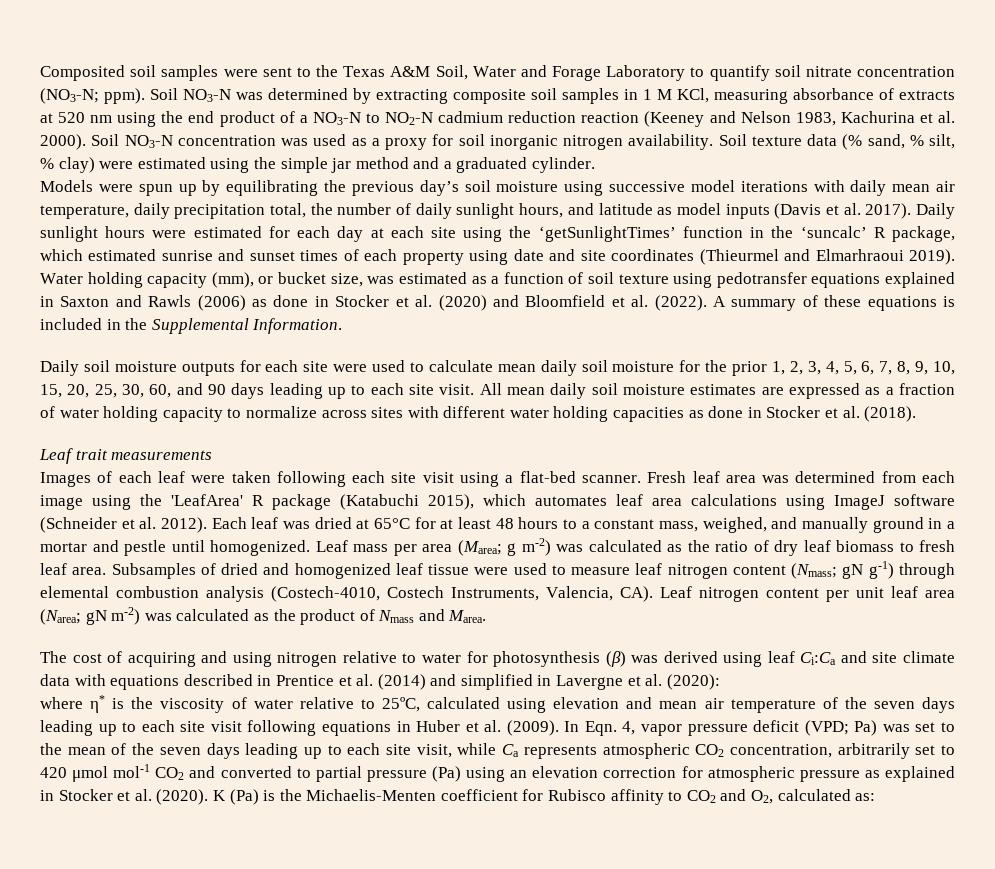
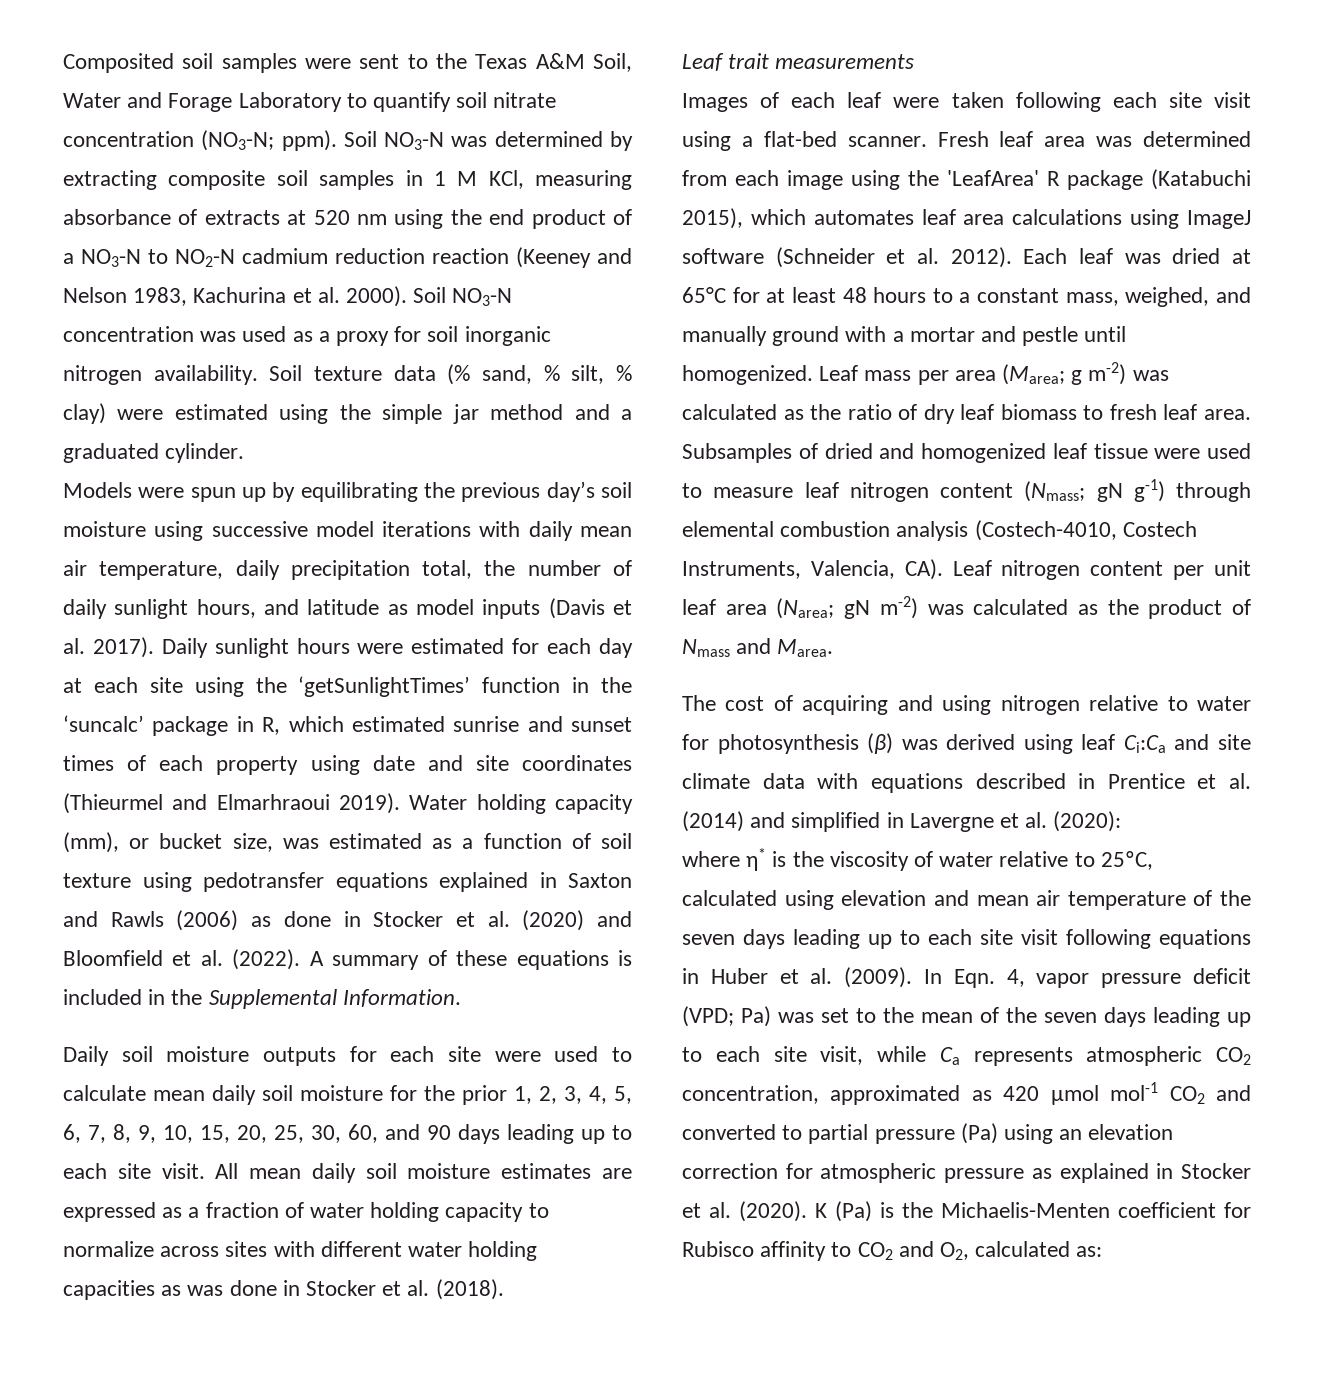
- Daily sunlight hours were estimated for each day at each site using the ‘getSunlightTimes’ function in the ‘suncalc’ R package, which estimated sunrise and sunset times of each property using date and site coordinates (Thieurmel and Elmarhraoui 2019).
+ Daily sunlight hours were estimated for each day at each site using the ‘getSunlightTimes’ function in the ‘suncalc’ package in R, which estimated sunrise and sunset times of each property using date and site coordinates (Thieurmel and Elmarhraoui 2019).
- All mean daily soil moisture estimates are expressed as a fraction of water holding capacity to normalize across sites with different water holding capacities as done in Stocker et al. (2018).
+ All mean daily soil moisture estimates are expressed as a fraction of water holding capacity to normalize across sites with different water holding capacities as was done in Stocker et al. (2018).
- Each leaf was dried at 65°C for at least 48 hours to a constant mass, weighed, and manually ground in a mortar and pestle until homogenized.
+ Each leaf was dried at 65°C for at least 48 hours to a constant mass, weighed, and manually ground with a mortar and pestle until homogenized.
- In Eqn. 4, vapor pressure deficit (VPD; Pa) was set to the mean of the seven days leading up to each site visit, while Ca represents atmospheric CO2 concentration, arbitrarily set to 420 μmol mol-1 CO2 and converted to partial pressure (Pa) using an elevation correction for atmospheric pressure as explained in Stocker et al. (2020).
+ In Eqn. 4, vapor pressure deficit (VPD; Pa) was set to the mean of the seven days leading up to each site visit, while Ca represents atmospheric CO2 concentration, approximated as 420 μmol mol-1 CO2 and converted to partial pressure (Pa) using an elevation correction for atmospheric pressure as explained in Stocker et al. (2020).

